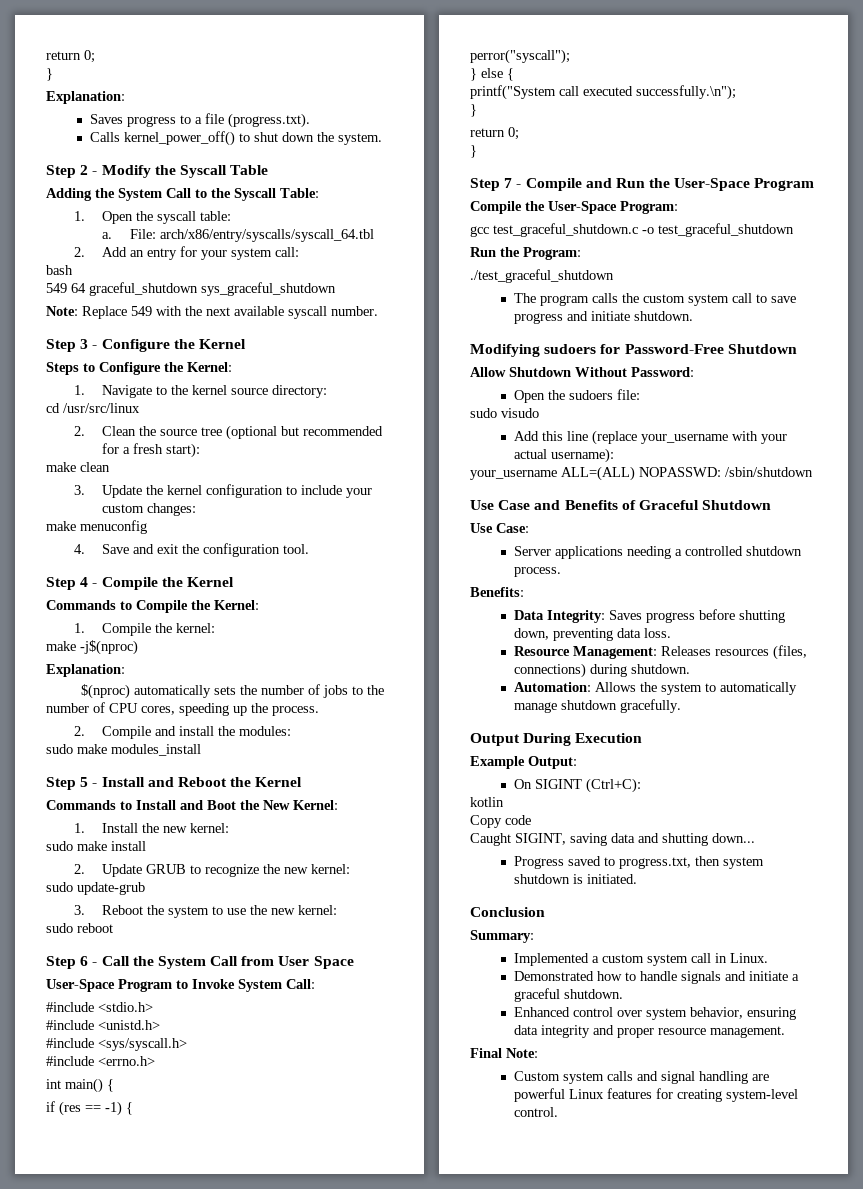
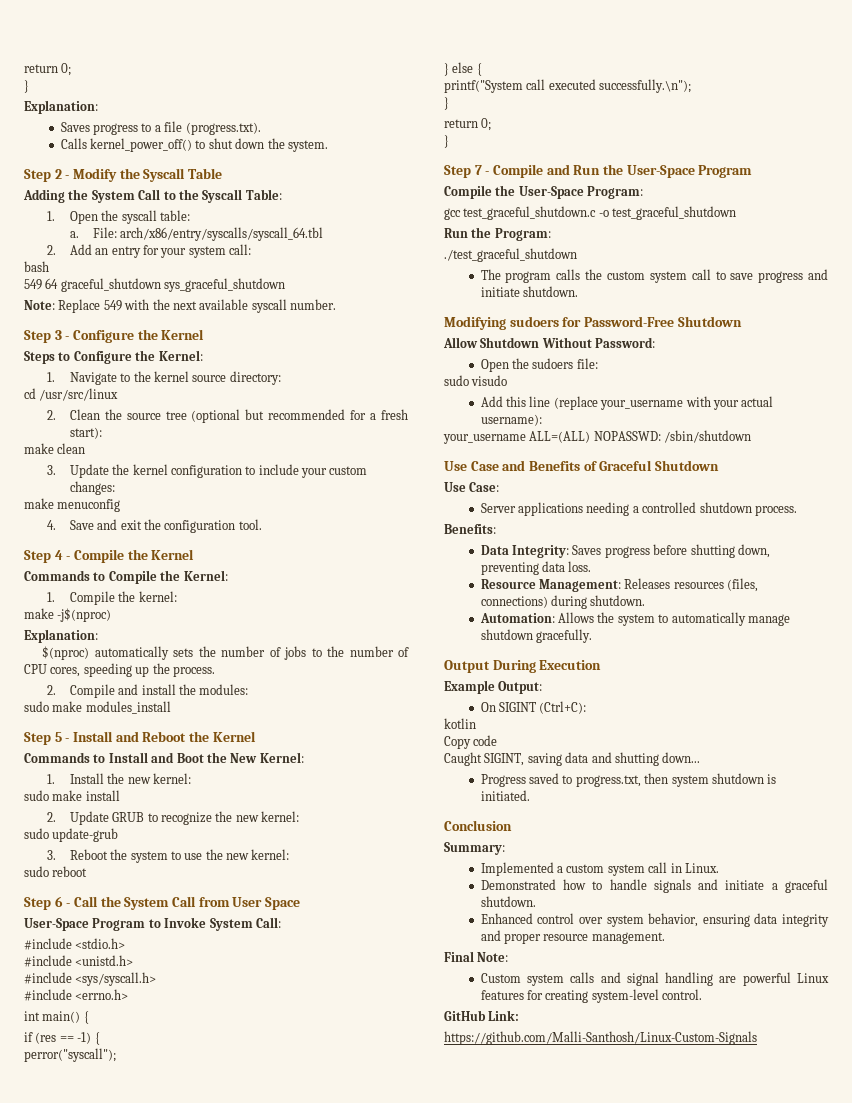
+ GitHub Link:
+ https://github.com/Malli-Santhosh/Linux-Custom-Signals

